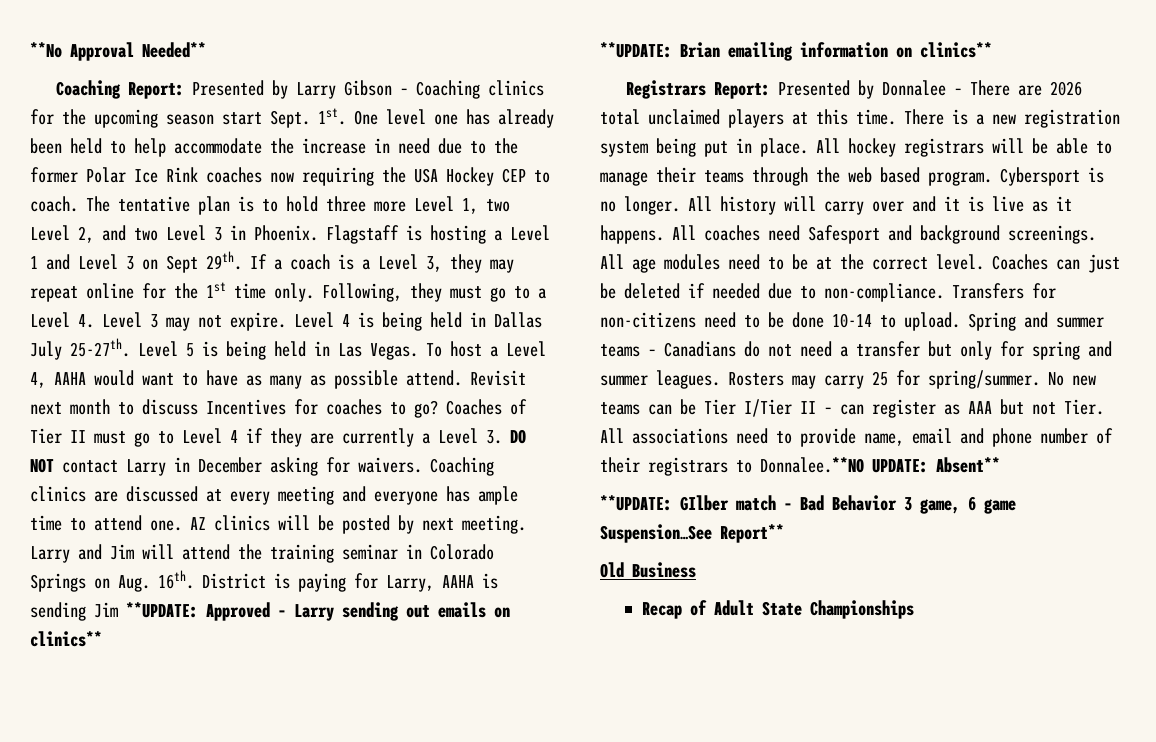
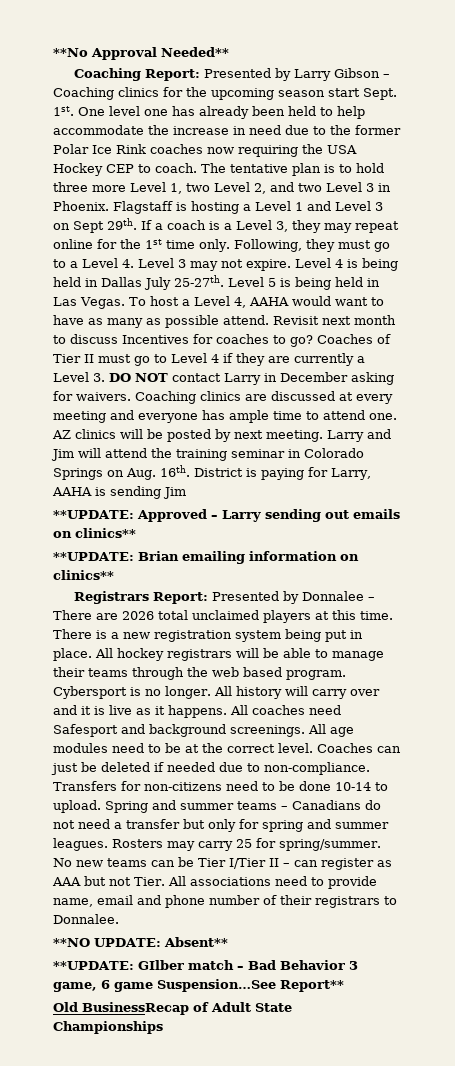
- District is paying for Larry, AAHA is sending Jim **UPDATE: Approved – Larry sending out emails on clinics**
+ District is paying for Larry, AAHA is sending Jim
+ **UPDATE: Approved – Larry sending out emails on clinics**
- All associations need to provide name, email and phone number of their registrars to Donnalee.**NO UPDATE: Absent**
+ All associations need to provide name, email and phone number of their registrars to Donnalee.
+ **NO UPDATE: Absent**
- Old Business
- Recap of Adult State Championships
+ Old BusinessRecap of Adult State Championships

